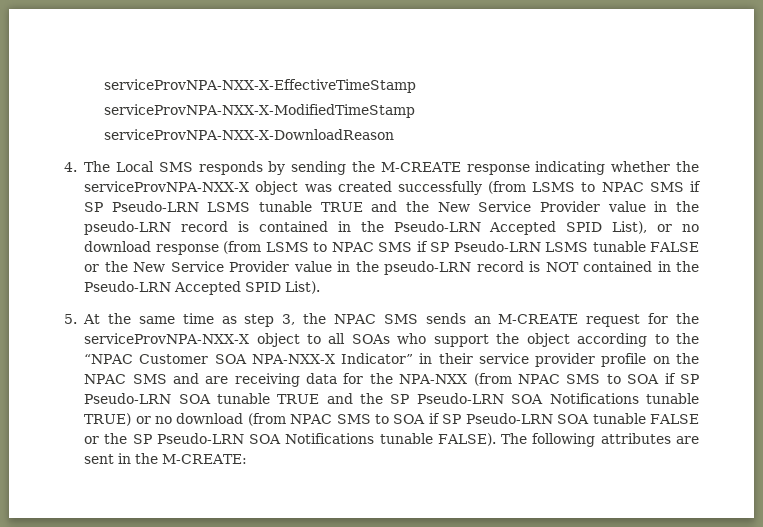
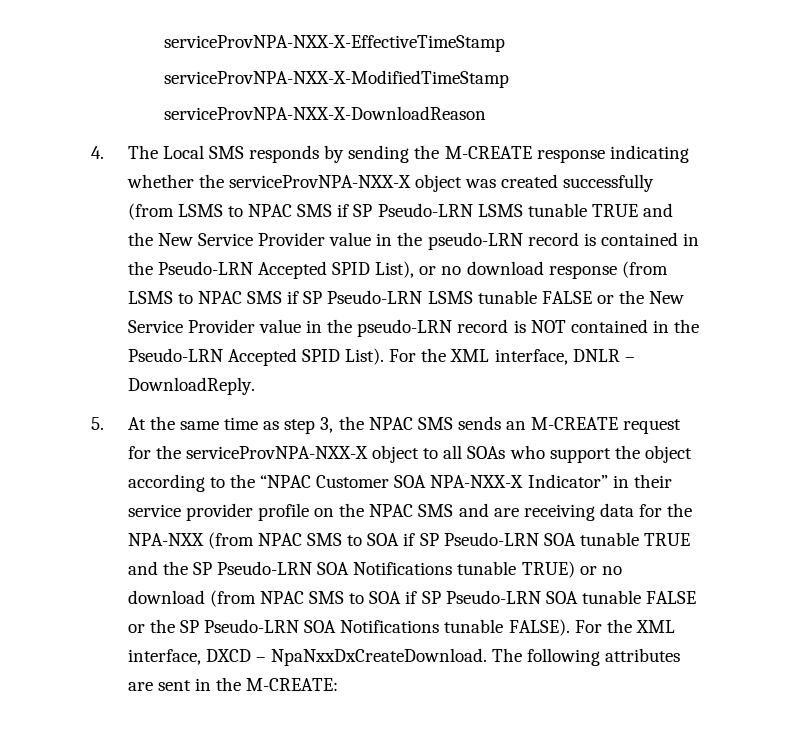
+ For the XML interface, DNLR – DownloadReply.
+ For the XML interface, DXCD – NpaNxxDxCreateDownload.

